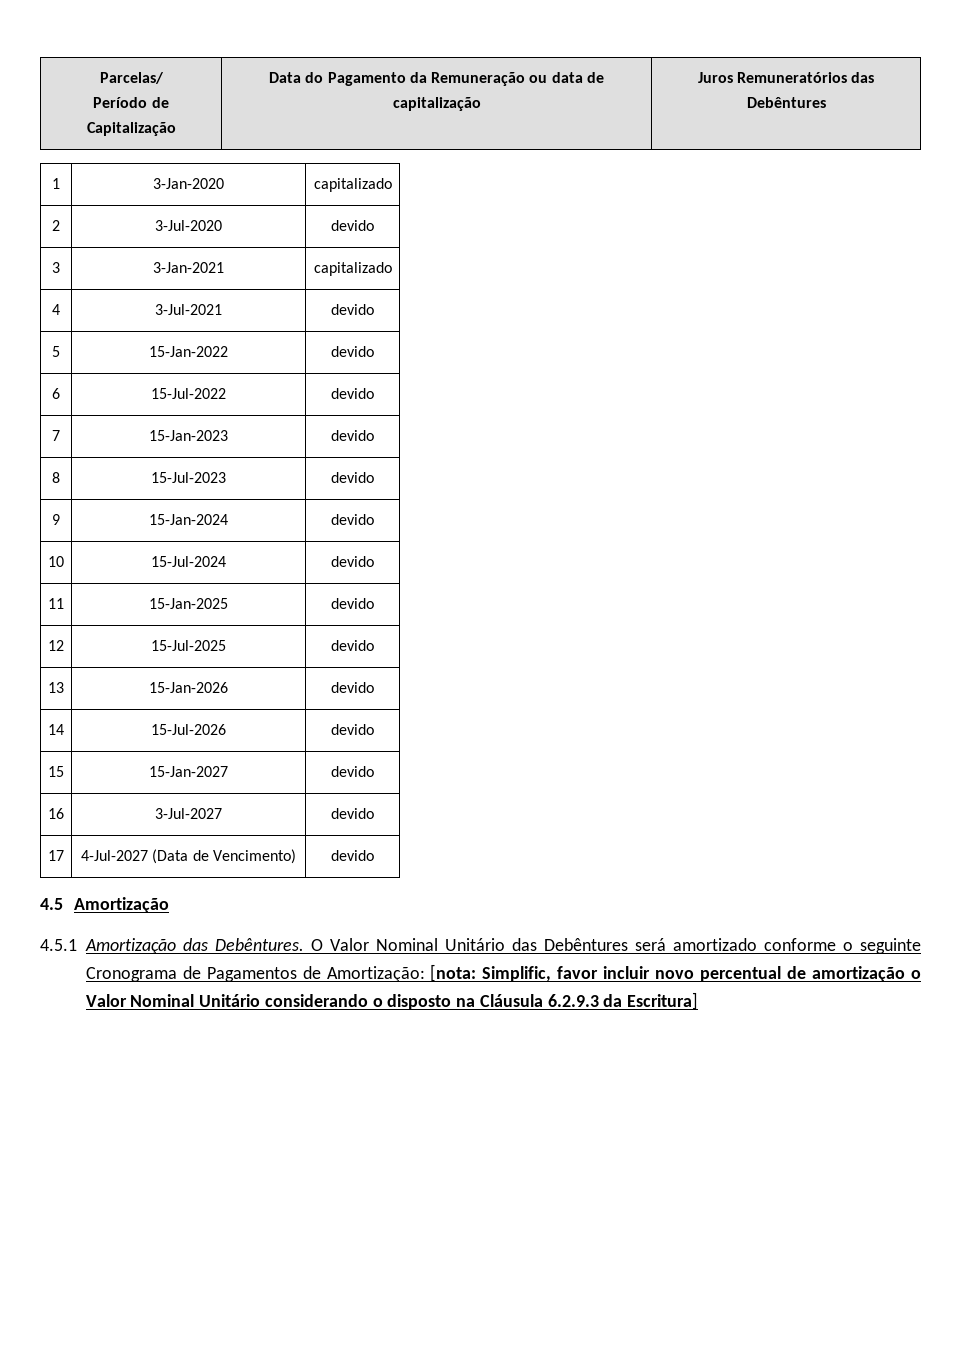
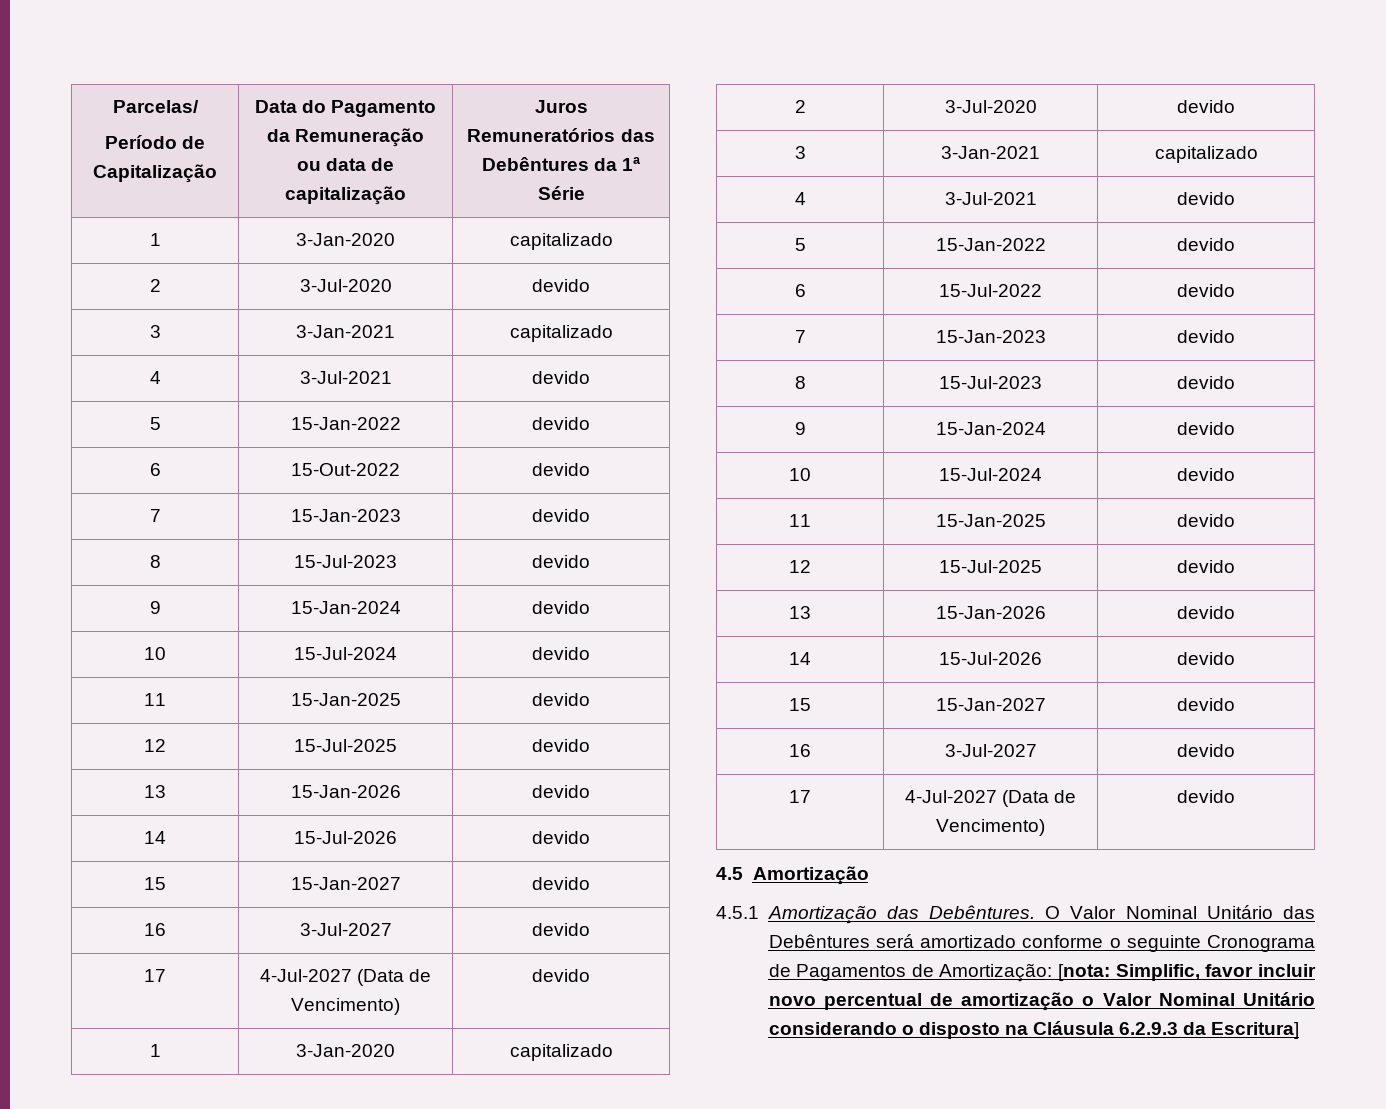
  Parcelas/
- Período de Capitalização | Data do Pagamento da Remuneração ou data de capitalização | Juros Remuneratórios das Debêntures
+ Período de Capitalização | Data do Pagamento da Remuneração ou data de capitalização | Juros Remuneratórios das Debêntures da 1ª Série
+ 1 | 3-Jan-2020 | capitalizado
+ 2 | 3-Jul-2020 | devido
+ 3 | 3-Jan-2021 | capitalizado
+ 4 | 3-Jul-2021 | devido
+ 5 | 15-Jan-2022 | devido
+ 6 | 15-Out-2022 | devido
+ 7 | 15-Jan-2023 | devido
+ 8 | 15-Jul-2023 | devido
+ 9 | 15-Jan-2024 | devido
+ 10 | 15-Jul-2024 | devido
+ 11 | 15-Jan-2025 | devido
+ 12 | 15-Jul-2025 | devido
+ 13 | 15-Jan-2026 | devido
+ 14 | 15-Jul-2026 | devido
+ 15 | 15-Jan-2027 | devido
+ 16 | 3-Jul-2027 | devido
+ 17 | 4-Jul-2027 (Data de Vencimento) | devido

